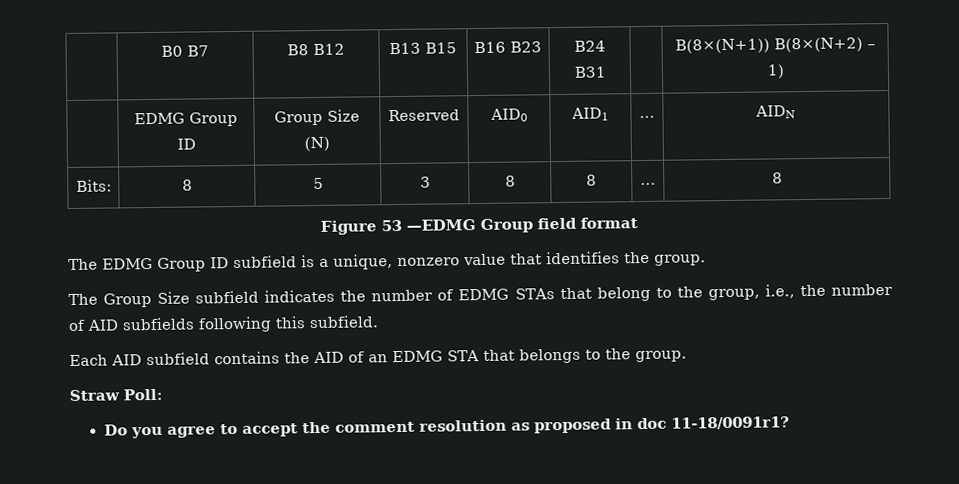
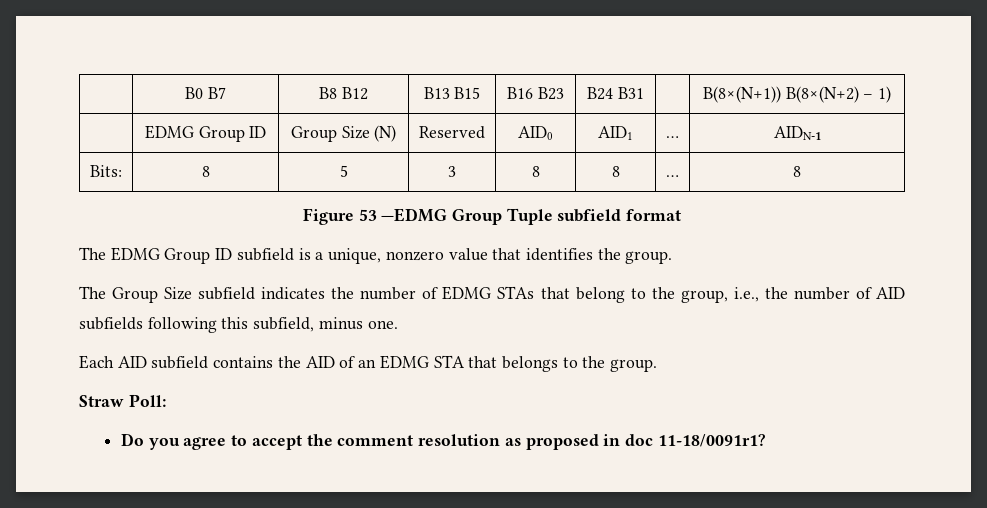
- | EDMG Group ID | Group Size (N) | Reserved | AID0 | AID1 | … | AIDN
+ | EDMG Group ID | Group Size (N) | Reserved | AID0 | AID1 | … | AIDN-1
- Figure 53 —EDMG Group field format
+ Figure 53 —EDMG Group Tuple subfield format
- The Group Size subfield indicates the number of EDMG STAs that belong to the group, i.e., the number of AID subfields following this subfield.
+ The Group Size subfield indicates the number of EDMG STAs that belong to the group, i.e., the number of AID subfields following this subfield, minus one.

